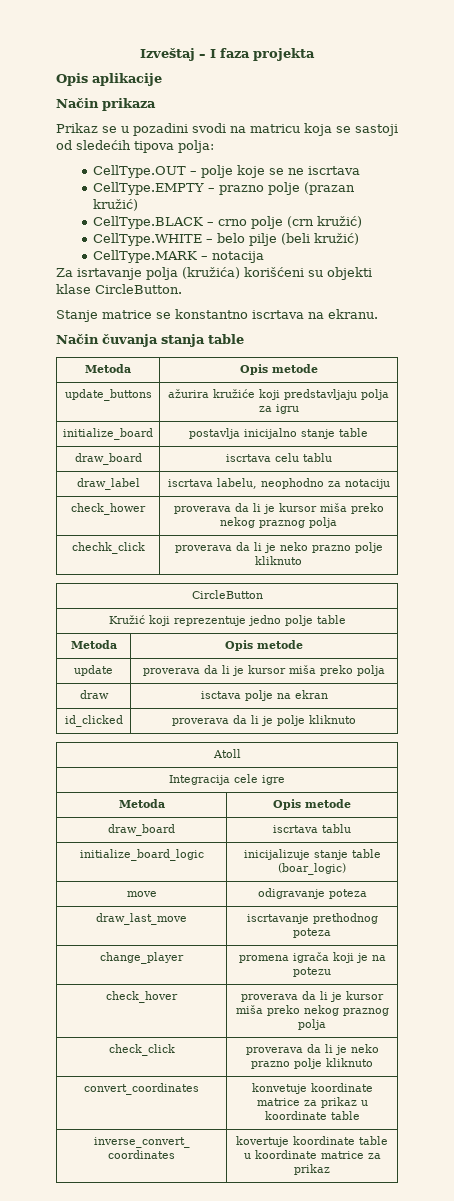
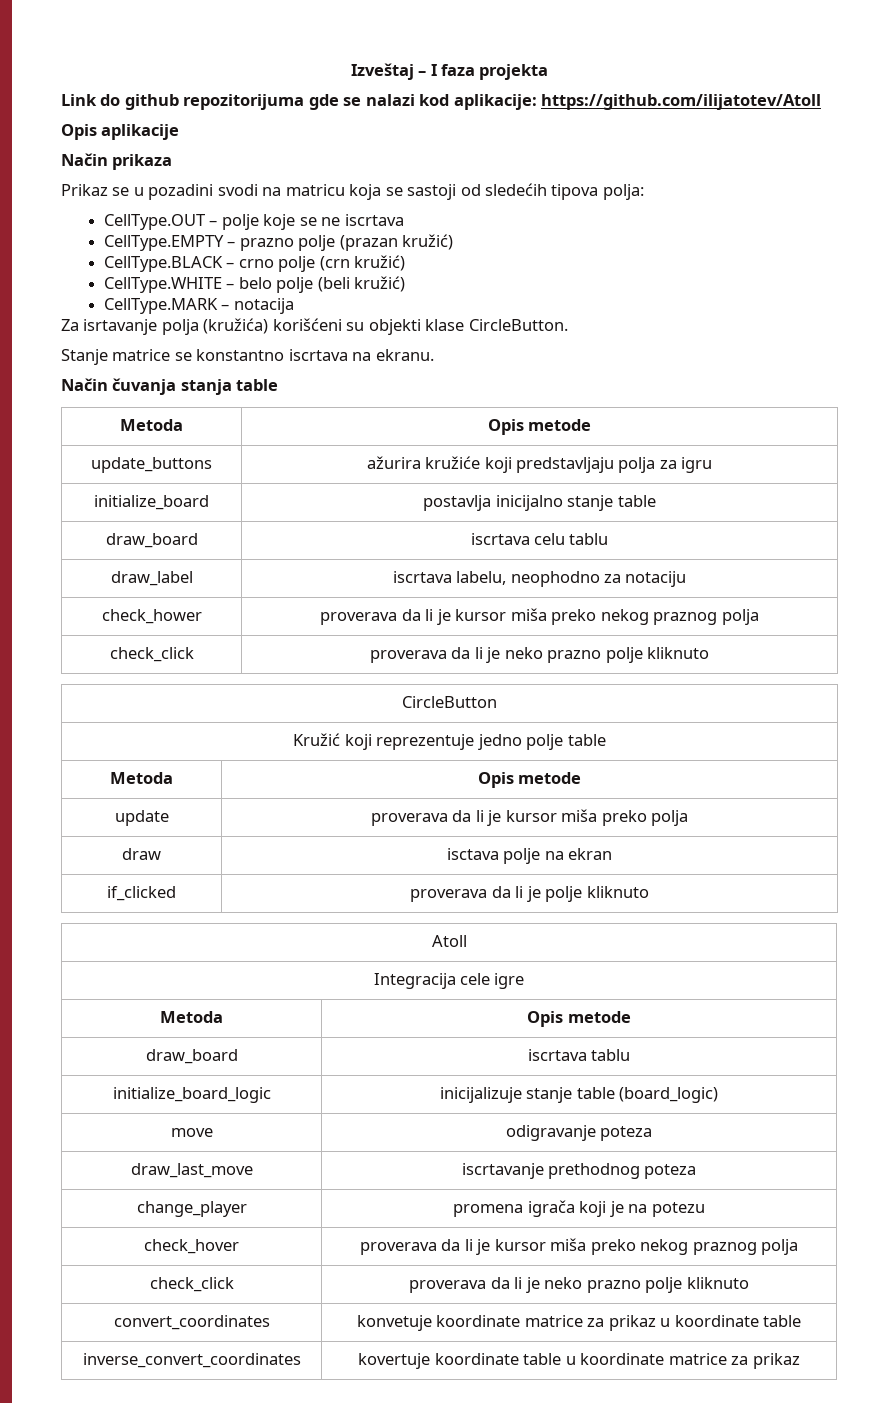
+ Link do github repozitorijuma gde se nalazi kod aplikacije: https://github.com/ilijatotev/Atoll
- CellType.WHITE – belo pilje (beli kružić)
+ CellType.WHITE – belo polje (beli kružić)
  check_hower | proverava da li je kursor miša preko nekog praznog polja
- chechk_click | proverava da li je neko prazno polje kliknuto
+ check_click | proverava da li je neko prazno polje kliknuto
- id_clicked | proverava da li je polje kliknuto
+ if_clicked | proverava da li je polje kliknuto
- initialize_board_logic | inicijalizuje stanje table (boar_logic)
+ initialize_board_logic | inicijalizuje stanje table (board_logic)

